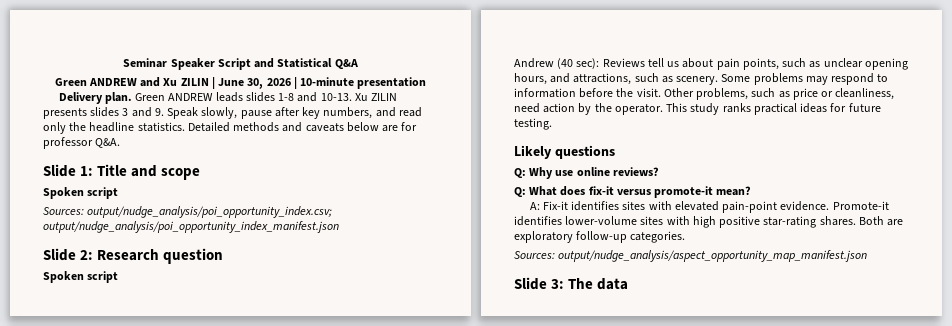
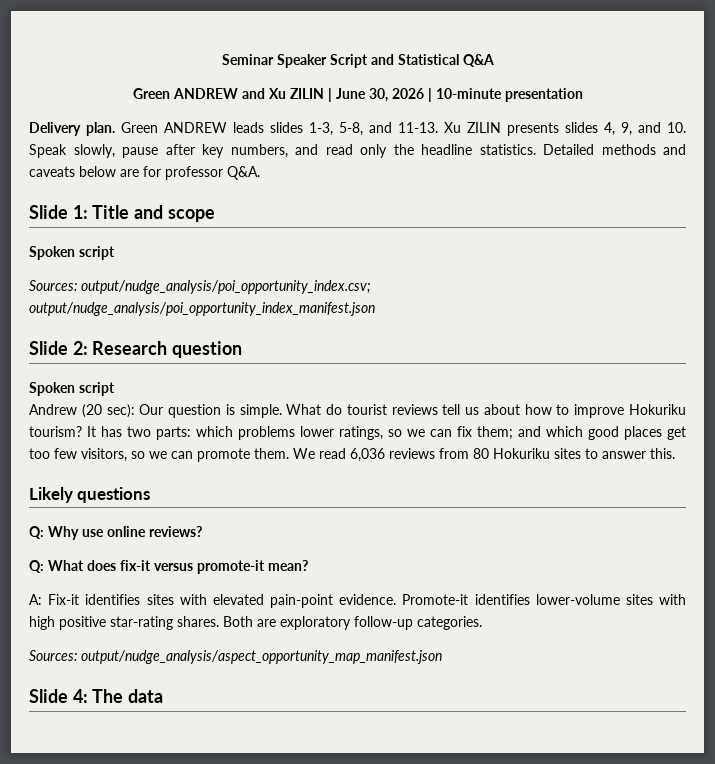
- Green ANDREW leads slides 1-8 and 10-13. Xu ZILIN presents slides 3 and 9. Speak slowly, pause after key numbers, and read only the headline statistics.
+ Green ANDREW leads slides 1-3, 5-8, and 11-13. Xu ZILIN presents slides 4, 9, and 10. Speak slowly, pause after key numbers, and read only the headline statistics.
- Andrew (40 sec): Reviews tell us about pain points, such as unclear opening hours, and attractions, such as scenery. Some problems may respond to information before the visit. Other problems, such as price or cleanliness, need action by the operator. This study ranks practical ideas for future testing.
+ Andrew (20 sec): Our question is simple. What do tourist reviews tell us about how to improve Hokuriku tourism? It has two parts: which problems lower ratings, so we can fix them; and which good places get too few visitors, so we can promote them. We read 6,036 reviews from 80 Hokuriku sites to answer this.
- Slide 3: The data
+ Slide 4: The data

